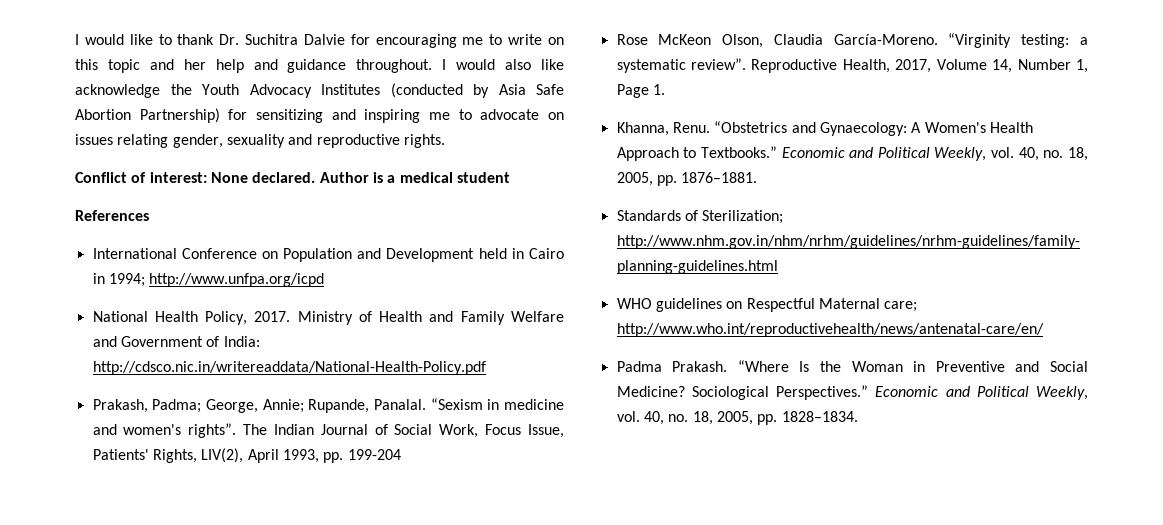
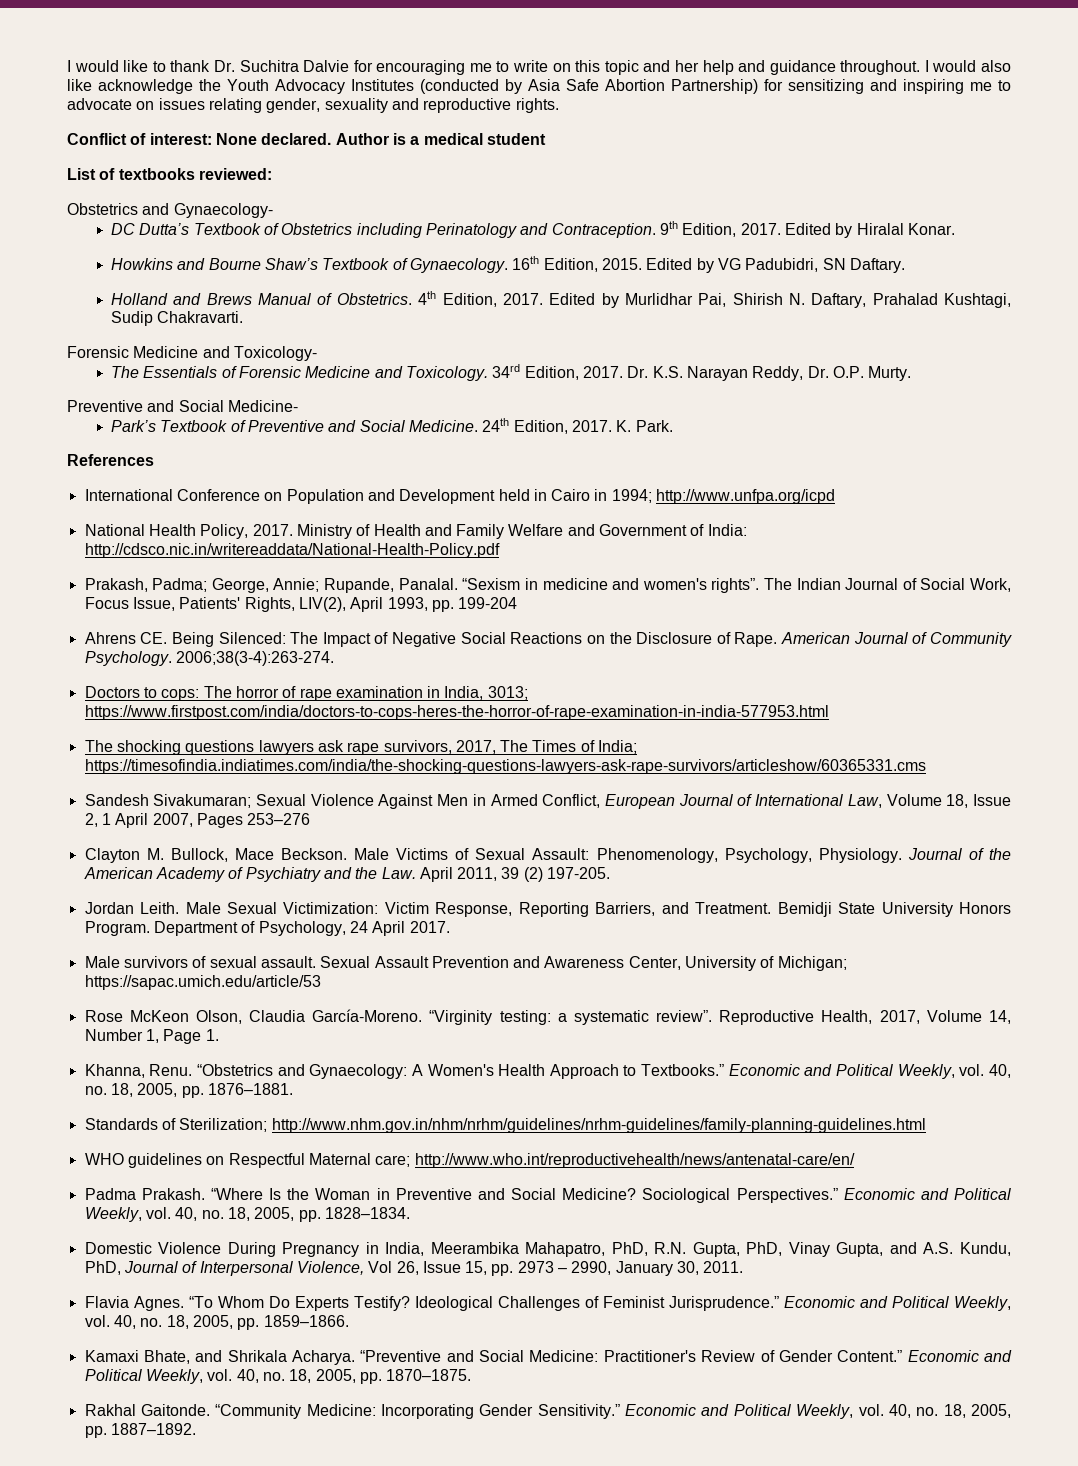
+ List of textbooks reviewed:
+ Obstetrics and Gynaecology-
+ DC Dutta’s Textbook of Obstetrics including Perinatology and Contraception. 9th Edition, 2017. Edited by Hiralal Konar.
+ Howkins and Bourne Shaw’s Textbook of Gynaecology. 16th Edition, 2015. Edited by VG Padubidri, SN Daftary.
+ Holland and Brews Manual of Obstetrics. 4th Edition, 2017. Edited by Murlidhar Pai, Shirish N. Daftary, Prahalad Kushtagi, Sudip Chakravarti.
+ Forensic Medicine and Toxicology-
+ The Essentials of Forensic Medicine and Toxicology. 34rd Edition, 2017. Dr. K.S. Narayan Reddy, Dr. O.P. Murty.
+ Preventive and Social Medicine-
+ Park’s Textbook of Preventive and Social Medicine. 24th Edition, 2017. K. Park.
+ Ahrens CE. Being Silenced: The Impact of Negative Social Reactions on the Disclosure of Rape. American Journal of Community Psychology. 2006;38(3-4):263-274.
+ Doctors to cops: The horror of rape examination in India, 3013; https://www.firstpost.com/india/doctors-to-cops-heres-the-horror-of-rape-examination-in-india-577953.html
+ The shocking questions lawyers ask rape survivors, 2017, The Times of India; https://timesofindia.indiatimes.com/india/the-shocking-questions-lawyers-ask-rape-survivors/articleshow/60365331.cms
+ Sandesh Sivakumaran; Sexual Violence Against Men in Armed Conflict, European Journal of International Law, Volume 18, Issue 2, 1 April 2007, Pages 253–276
+ Clayton M. Bullock, Mace Beckson. Male Victims of Sexual Assault: Phenomenology, Psychology, Physiology. Journal of the American Academy of Psychiatry and the Law. April 2011, 39 (2) 197-205.
+ Jordan Leith. Male Sexual Victimization: Victim Response, Reporting Barriers, and Treatment. Bemidji State University Honors Program. Department of Psychology, 24 April 2017.
+ Male survivors of sexual assault. Sexual Assault Prevention and Awareness Center, University of Michigan; https://sapac.umich.edu/article/53
+ Domestic Violence During Pregnancy in India, Meerambika Mahapatro, PhD, R.N. Gupta, PhD, Vinay Gupta, and A.S. Kundu, PhD, Journal of Interpersonal Violence, Vol 26, Issue 15, pp. 2973 – 2990, January 30, 2011.
+ Flavia Agnes. “To Whom Do Experts Testify? Ideological Challenges of Feminist Jurisprudence.” Economic and Political Weekly, vol. 40, no. 18, 2005, pp. 1859–1866.
+ Kamaxi Bhate, and Shrikala Acharya. “Preventive and Social Medicine: Practitioner's Review of Gender Content.” Economic and Political Weekly, vol. 40, no. 18, 2005, pp. 1870–1875.
+ Rakhal Gaitonde. “Community Medicine: Incorporating Gender Sensitivity.” Economic and Political Weekly, vol. 40, no. 18, 2005, pp. 1887–1892.

